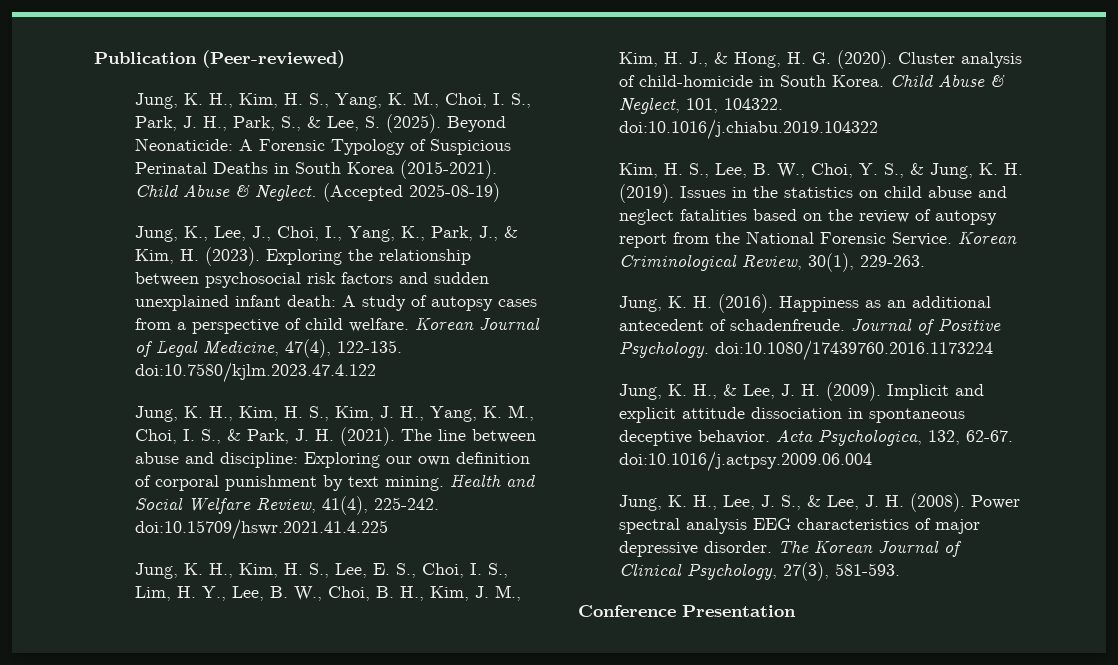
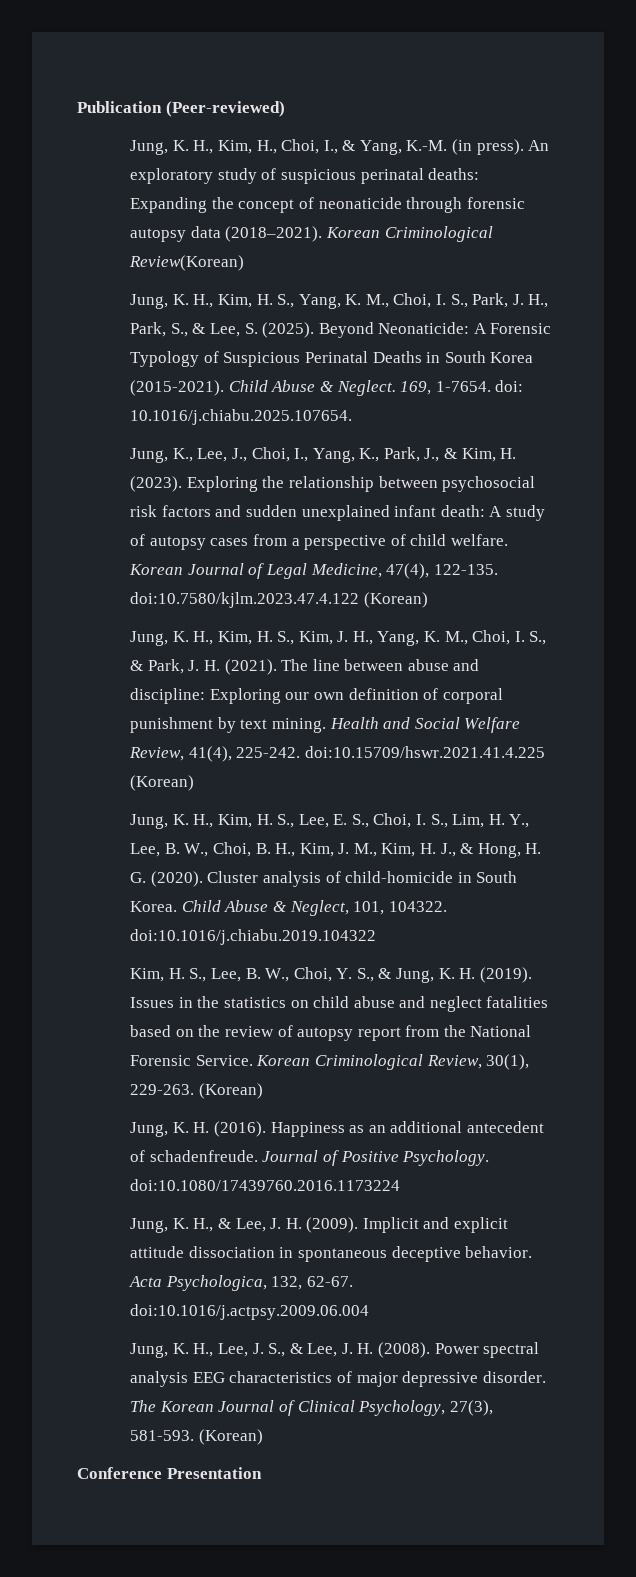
+ Jung, K. H., Kim, H., Choi, I., & Yang, K.-M. (in press). An exploratory study of suspicious perinatal deaths: Expanding the concept of neonaticide through forensic autopsy data (2018–2021). Korean Criminological Review(Korean)
- (Accepted 2025-08-19)
+ 169, 1-7654. doi: 10.1016/j.chiabu.2025.107654.
- Korean Journal of Legal Medicine, 47(4), 122-135. doi:10.7580/kjlm.2023.47.4.122
+ Korean Journal of Legal Medicine, 47(4), 122-135. doi:10.7580/kjlm.2023.47.4.122 (Korean)
- Health and Social Welfare Review, 41(4), 225-242. doi:10.15709/hswr.2021.41.4.225
+ Health and Social Welfare Review, 41(4), 225-242. doi:10.15709/hswr.2021.41.4.225 (Korean)
- Korean Criminological Review, 30(1), 229-263.
+ Korean Criminological Review, 30(1), 229-263. (Korean)
- The Korean Journal of Clinical Psychology, 27(3), 581-593.
+ The Korean Journal of Clinical Psychology, 27(3), 581-593. (Korean)

